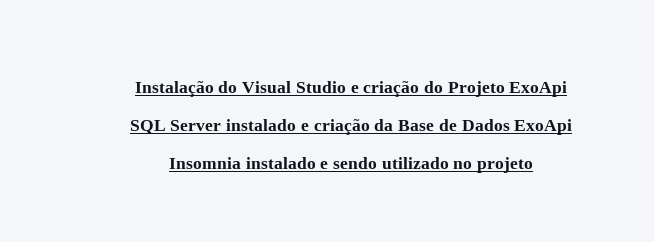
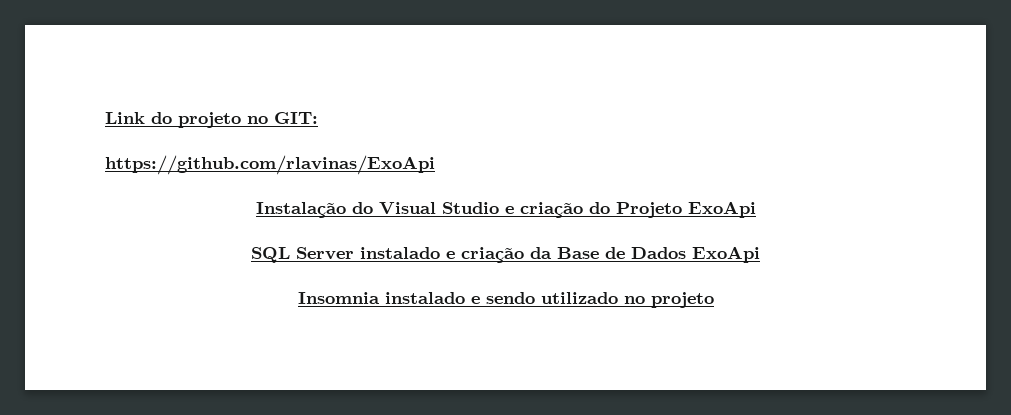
+ Link do projeto no GIT:
+ https://github.com/rlavinas/ExoApi

